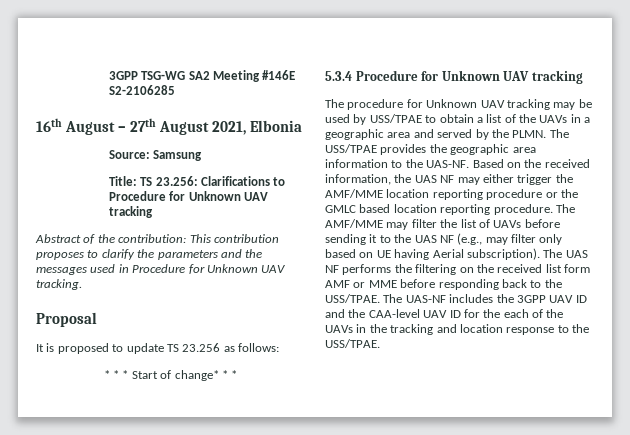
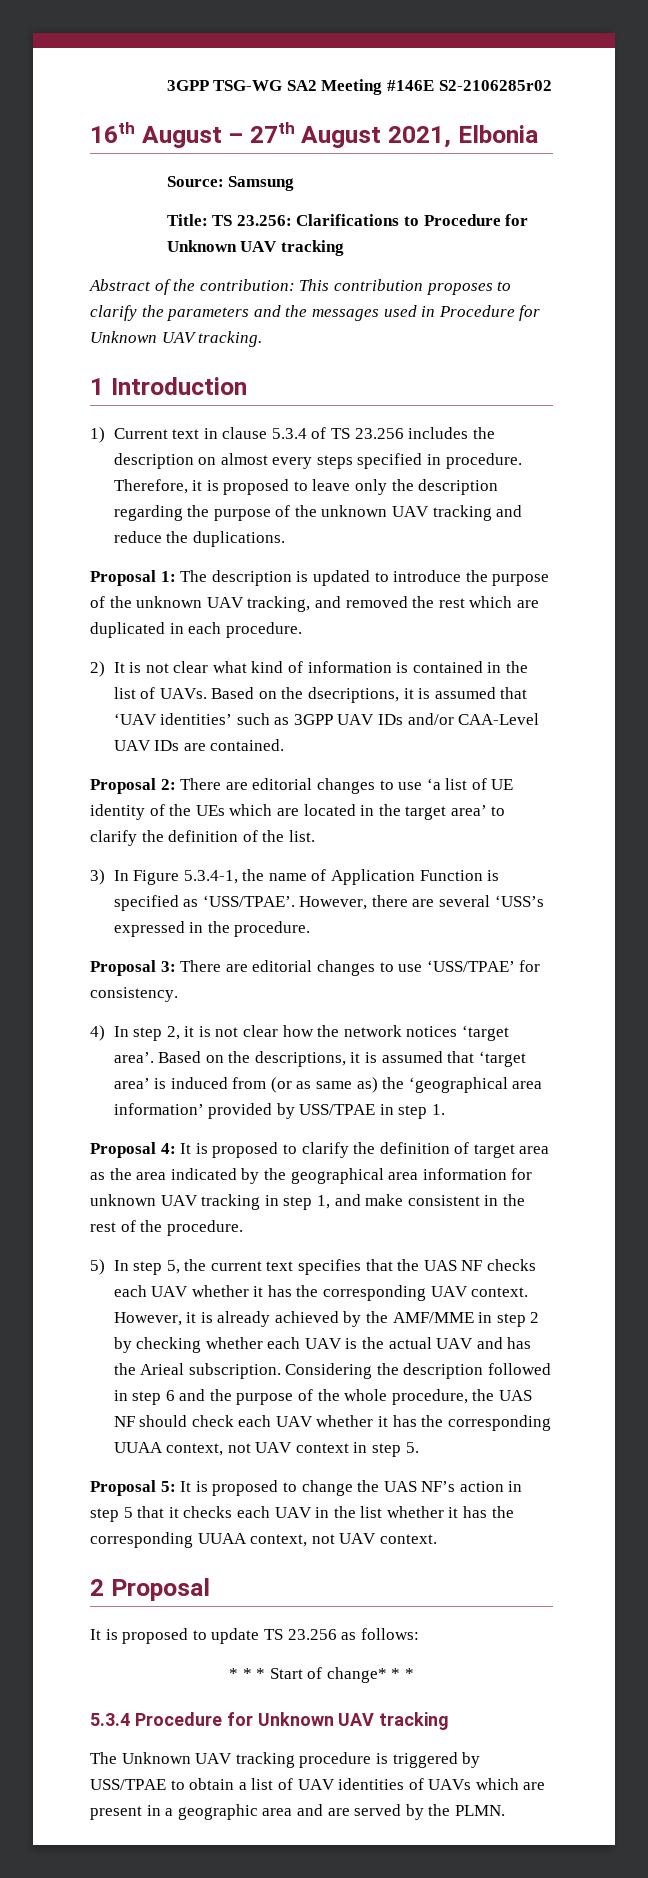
- 3GPP TSG-WG SA2 Meeting #146E S2-2106285
+ 3GPP TSG-WG SA2 Meeting #146E S2-2106285r02
- Proposal
+ 1 Introduction
+ 1) Current text in clause 5.3.4 of TS 23.256 includes the description on almost every steps specified in procedure. Therefore, it is proposed to leave only the description regarding the purpose of the unknown UAV tracking and reduce the duplications.
+ Proposal 1: The description is updated to introduce the purpose of the unknown UAV tracking, and removed the rest which are duplicated in each procedure.
+ 2) It is not clear what kind of information is contained in the list of UAVs. Based on the dsecriptions, it is assumed that ‘UAV identities’ such as 3GPP UAV IDs and/or CAA-Level UAV IDs are contained.
+ Proposal 2: There are editorial changes to use ‘a list of UE identity of the UEs which are located in the target area’ to clarify the definition of the list.
+ 3) In Figure 5.3.4-1, the name of Application Function is specified as ‘USS/TPAE’. However, there are several ‘USS’s expressed in the procedure.
+ Proposal 3: There are editorial changes to use ‘USS/TPAE’ for consistency.
+ 4) In step 2, it is not clear how the network notices ‘target area’. Based on the descriptions, it is assumed that ‘target area’ is induced from (or as same as) the ‘geographical area information’ provided by USS/TPAE in step 1.
+ Proposal 4: It is proposed to clarify the definition of target area as the area indicated by the geographical area information for unknown UAV tracking in step 1, and make consistent in the rest of the procedure.
+ 5) In step 5, the current text specifies that the UAS NF checks each UAV whether it has the corresponding UAV context. However, it is already achieved by the AMF/MME in step 2 by checking whether each UAV is the actual UAV and has the Arieal subscription. Considering the description followed in step 6 and the purpose of the whole procedure, the UAS NF should check each UAV whether it has the corresponding UUAA context, not UAV context in step 5.
+ Proposal 5: It is proposed to change the UAS NF’s action in step 5 that it checks each UAV in the list whether it has the corresponding UUAA context, not UAV context.
+ 2 Proposal
- The procedure for Unknown UAV tracking may be used by USS/TPAE to obtain a list of the UAVs in a geographic area and served by the PLMN. The USS/TPAE provides the geographic area information to the UAS-NF. Based on the received information, the UAS NF may either trigger the AMF/MME location reporting procedure or the GMLC based location reporting procedure. The AMF/MME may filter the list of UAVs before sending it to the UAS NF (e.g., may filter only based on UE having Aerial subscription). The UAS NF performs the filtering on the received list form AMF or MME before responding back to the USS/TPAE. The UAS-NF includes the 3GPP UAV ID and the CAA-level UAV ID for the each of the UAVs in the tracking and location response to the USS/TPAE.
+ The Unknown UAV tracking procedure is triggered by USS/TPAE to obtain a list of UAV identities of UAVs which are present in a geographic area and are served by the PLMN.

